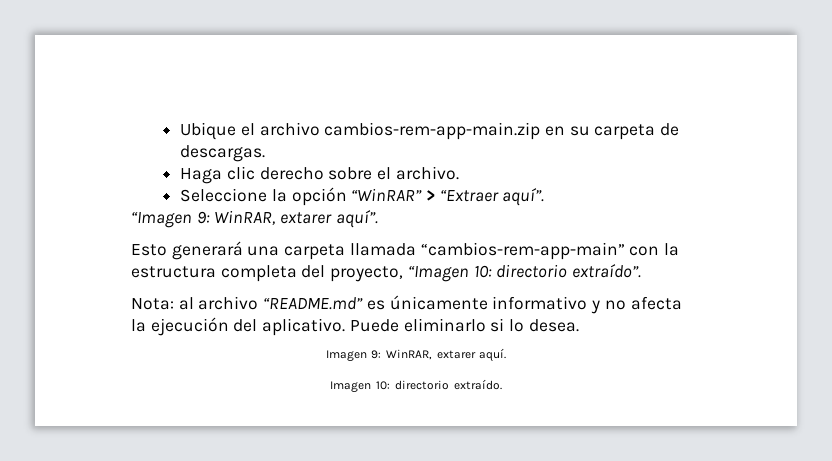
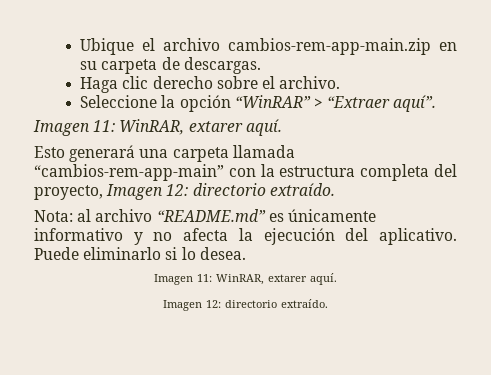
  Seleccione la opción “WinRAR” > “Extraer aquí”.
- “Imagen 9: WinRAR, extarer aquí”.
+ Imagen 11: WinRAR, extarer aquí.
- Esto generará una carpeta llamada “cambios-rem-app-main” con la estructura completa del proyecto, “Imagen 10: directorio extraído”.
+ Esto generará una carpeta llamada “cambios-rem-app-main” con la estructura completa del proyecto, Imagen 12: directorio extraído.
  Puede eliminarlo si lo desea.
- Imagen 9: WinRAR, extarer aquí.
- Imagen 10: directorio extraído.
+ Imagen 11: WinRAR, extarer aquí.
+ Imagen 12: directorio extraído.

